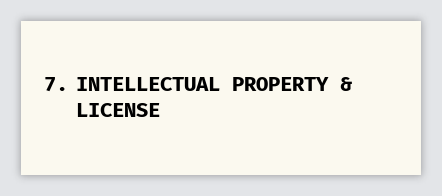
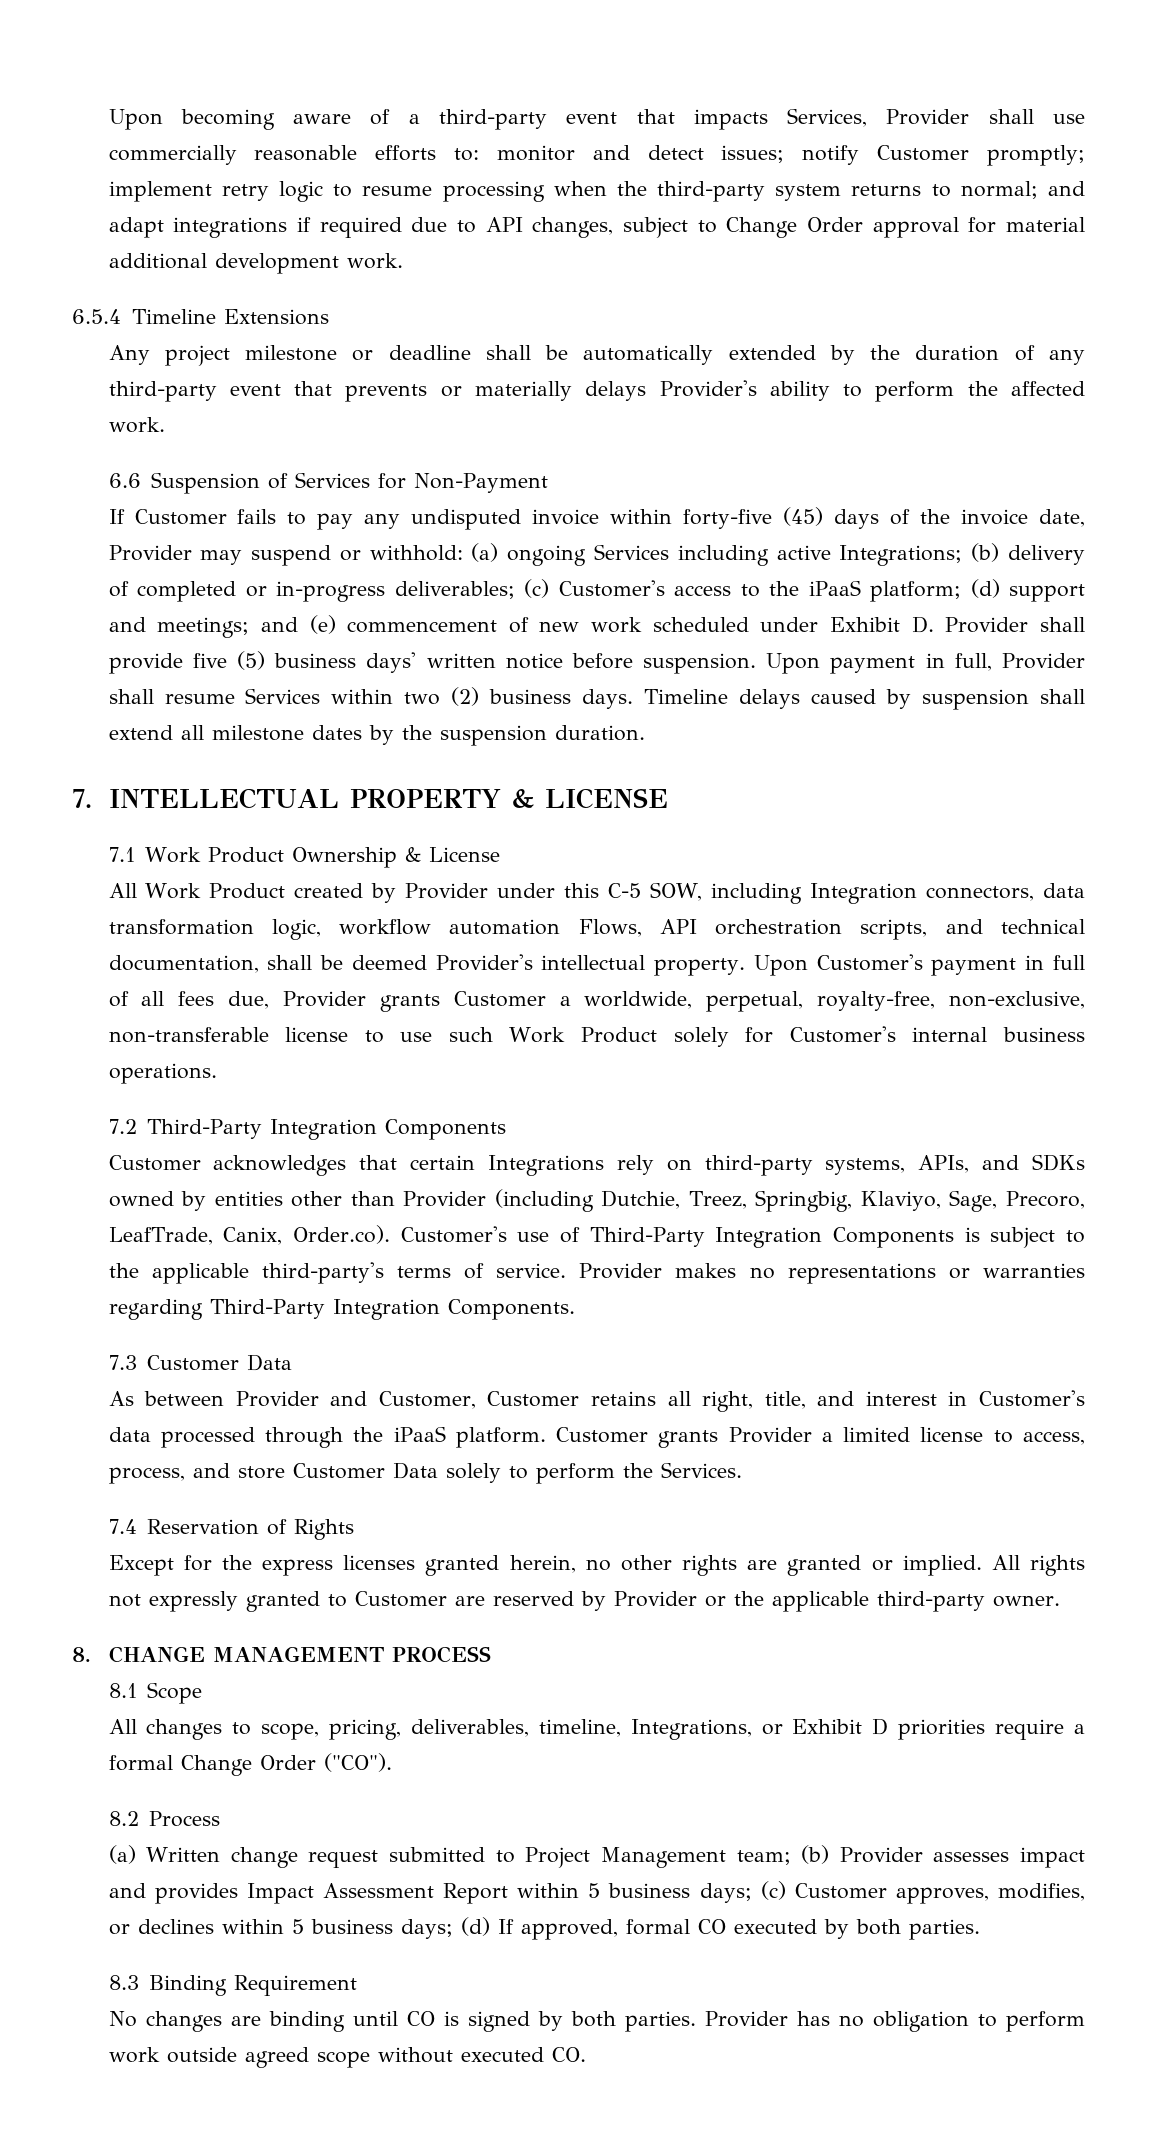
+ Upon becoming aware of a third-party event that impacts Services, Provider shall use commercially reasonable efforts to: monitor and detect issues; notify Customer promptly; implement retry logic to resume processing when the third-party system returns to normal; and adapt integrations if required due to API changes, subject to Change Order approval for material additional development work.
+ 6.5.4 Timeline Extensions
+ Any project milestone or deadline shall be automatically extended by the duration of any third-party event that prevents or materially delays Provider's ability to perform the affected work.
+ 6.6 Suspension of Services for Non-Payment
+ If Customer fails to pay any undisputed invoice within forty-five (45) days of the invoice date, Provider may suspend or withhold: (a) ongoing Services including active Integrations; (b) delivery of completed or in-progress deliverables; (c) Customer's access to the iPaaS platform; (d) support and meetings; and (e) commencement of new work scheduled under Exhibit D. Provider shall provide five (5) business days' written notice before suspension. Upon payment in full, Provider shall resume Services within two (2) business days. Timeline delays caused by suspension shall extend all milestone dates by the suspension duration.
+ 7.1 Work Product Ownership & License
+ All Work Product created by Provider under this C-5 SOW, including Integration connectors, data transformation logic, workflow automation Flows, API orchestration scripts, and technical documentation, shall be deemed Provider's intellectual property. Upon Customer's payment in full of all fees due, Provider grants Customer a worldwide, perpetual, royalty-free, non-exclusive, non-transferable license to use such Work Product solely for Customer's internal business operations.
+ 7.2 Third-Party Integration Components
+ Customer acknowledges that certain Integrations rely on third-party systems, APIs, and SDKs owned by entities other than Provider (including Dutchie, Treez, Springbig, Klaviyo, Sage, Precoro, LeafTrade, Canix, Order.co). Customer's use of Third-Party Integration Components is subject to the applicable third-party's terms of service. Provider makes no representations or warranties regarding Third-Party Integration Components.
+ 7.3 Customer Data
+ As between Provider and Customer, Customer retains all right, title, and interest in Customer's data processed through the iPaaS platform. Customer grants Provider a limited license to access, process, and store Customer Data solely to perform the Services.
+ 7.4 Reservation of Rights
+ Except for the express licenses granted herein, no other rights are granted or implied. All rights not expressly granted to Customer are reserved by Provider or the applicable third-party owner.
+ 8. CHANGE MANAGEMENT PROCESS
+ 8.1 Scope
+ All changes to scope, pricing, deliverables, timeline, Integrations, or Exhibit D priorities require a formal Change Order ("CO").
+ 8.2 Process
+ (a) Written change request submitted to Project Management team; (b) Provider assesses impact and provides Impact Assessment Report within 5 business days; (c) Customer approves, modifies, or declines within 5 business days; (d) If approved, formal CO executed by both parties.
+ 8.3 Binding Requirement
+ No changes are binding until CO is signed by both parties. Provider has no obligation to perform work outside agreed scope without executed CO.

